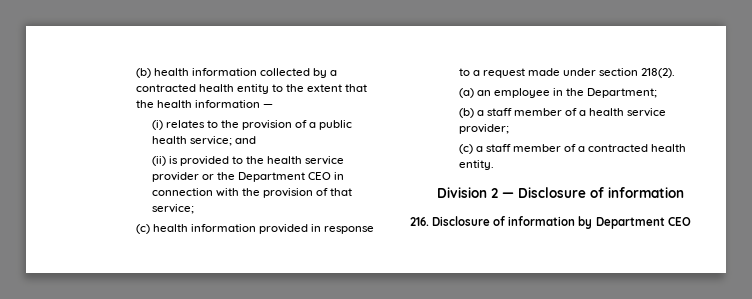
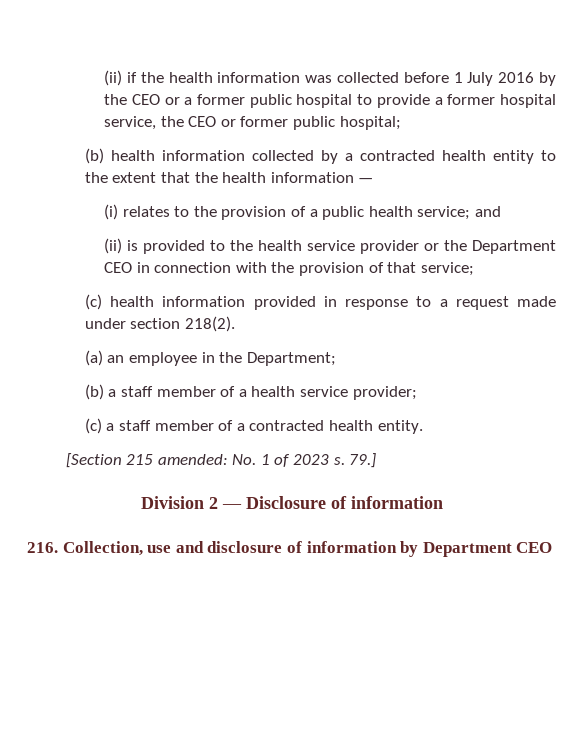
+ (ii) if the health information was collected before 1 July 2016 by the CEO or a former public hospital to provide a former hospital service, the CEO or former public hospital;
+ [Section 215 amended: No. 1 of 2023 s. 79.]
- 216. Disclosure of information by Department CEO
+ 216. Collection, use and disclosure of information by Department CEO

